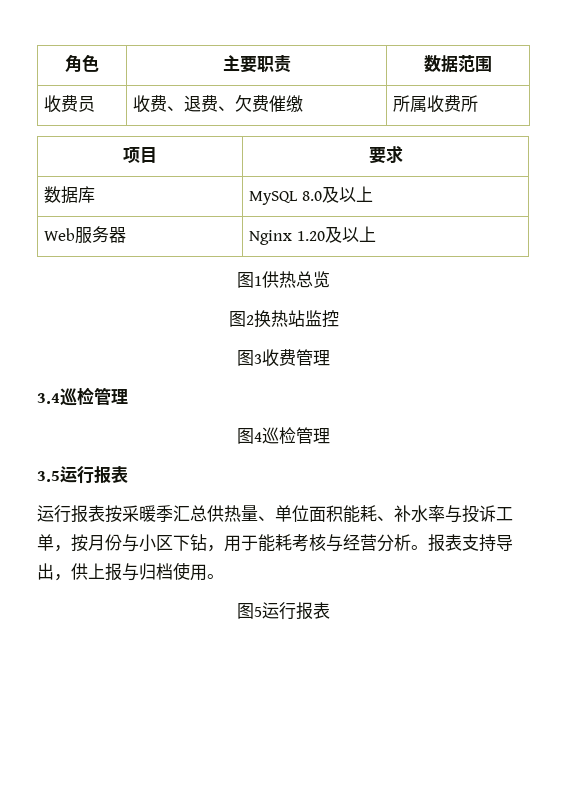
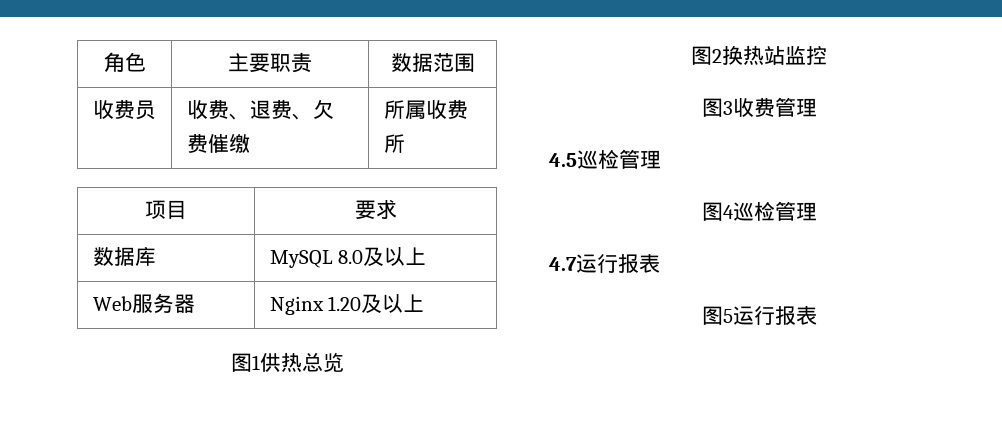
- 3.4巡检管理
+ 4.5巡检管理
- 3.5运行报表
- 运行报表按采暖季汇总供热量、单位面积能耗、补水率与投诉工单，按月份与小区下钻，用于能耗考核与经营分析。报表支持导出，供上报与归档使用。
+ 4.7运行报表

